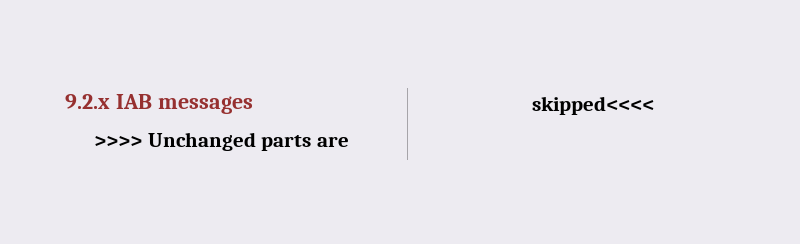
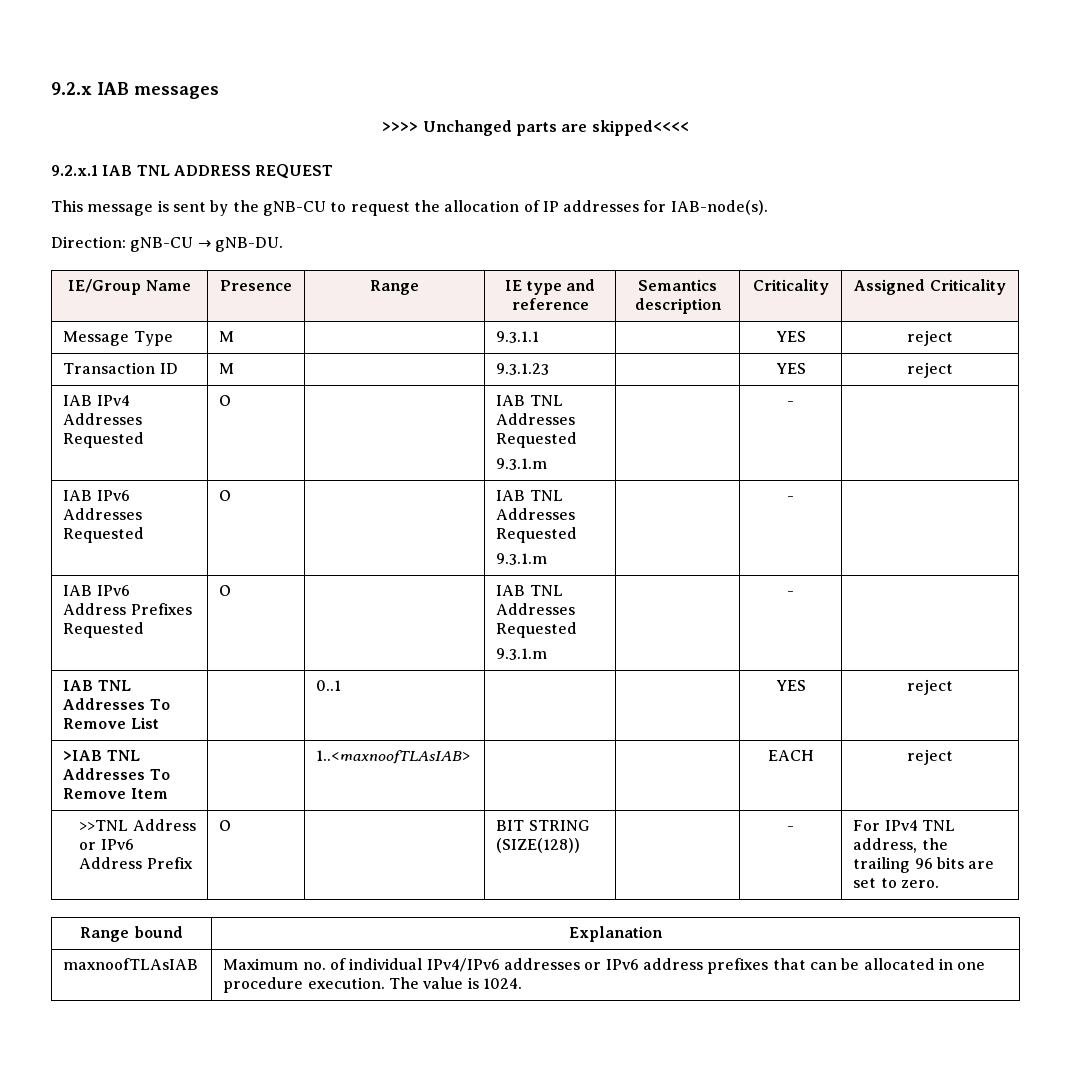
+ 9.2.x.1 IAB TNL ADDRESS REQUEST
+ This message is sent by the gNB-CU to request the allocation of IP addresses for IAB-node(s).
+ Direction: gNB-CU → gNB-DU.
+ IE/Group Name | Presence | Range | IE type and reference | Semantics description | Criticality | Assigned Criticality
+ Message Type | M | | 9.3.1.1 | | YES | reject
+ Transaction ID | M | | 9.3.1.23 | | YES | reject
+ IAB IPv4 Addresses Requested | O | | IAB TNL Addresses Requested
+ 9.3.1.m | | - |
+ IAB IPv6 Addresses Requested | O | | IAB TNL Addresses Requested
+ 9.3.1.m | | - |
+ IAB IPv6 Address Prefixes Requested | O | | IAB TNL Addresses Requested
+ 9.3.1.m | | - |
+ IAB TNL Addresses To Remove List | | 0..1 | | | YES | reject
+ >IAB TNL Addresses To Remove Item | | 1..<maxnoofTLAsIAB> | | | EACH | reject
+ >>TNL Address or IPv6 Address Prefix | O | | BIT STRING (SIZE(128)) | | - | For IPv4 TNL address, the trailing 96 bits are set to zero.
+ Range bound | Explanation
+ maxnoofTLAsIAB | Maximum no. of individual IPv4/IPv6 addresses or IPv6 address prefixes that can be allocated in one procedure execution. The value is 1024.

